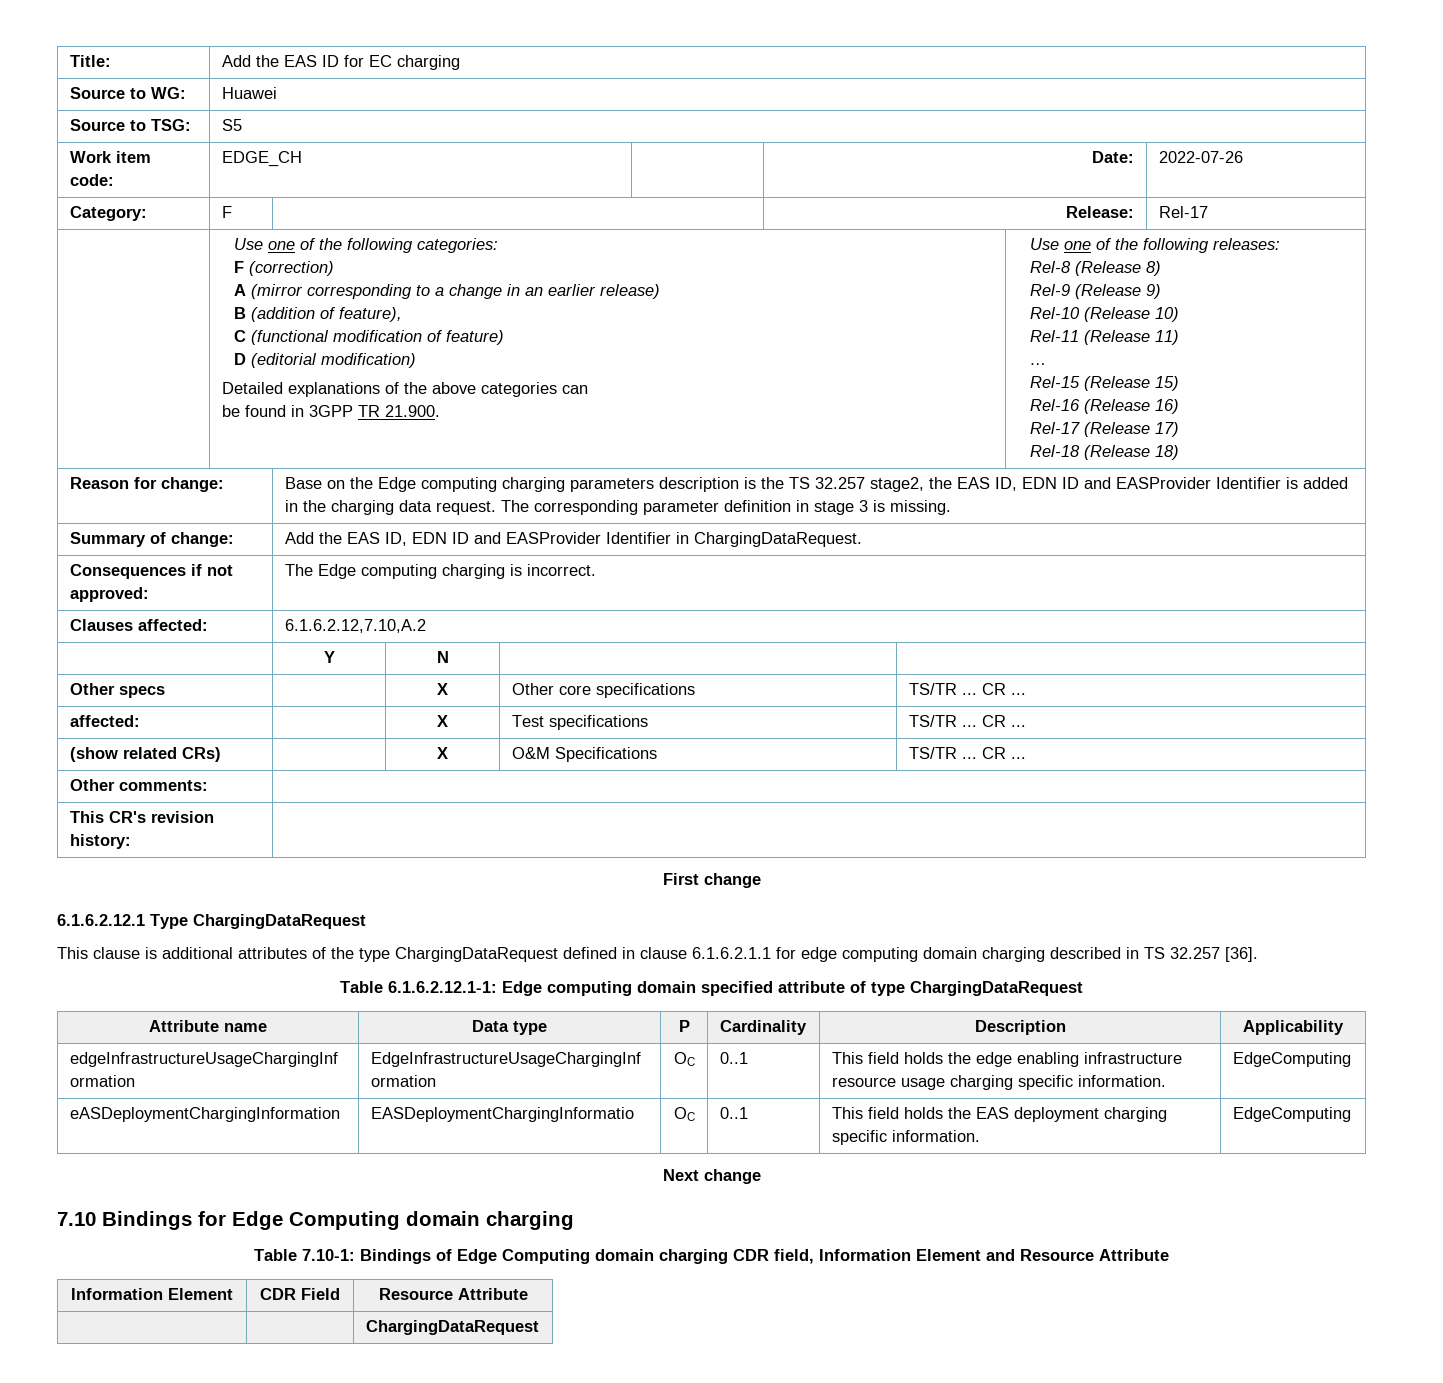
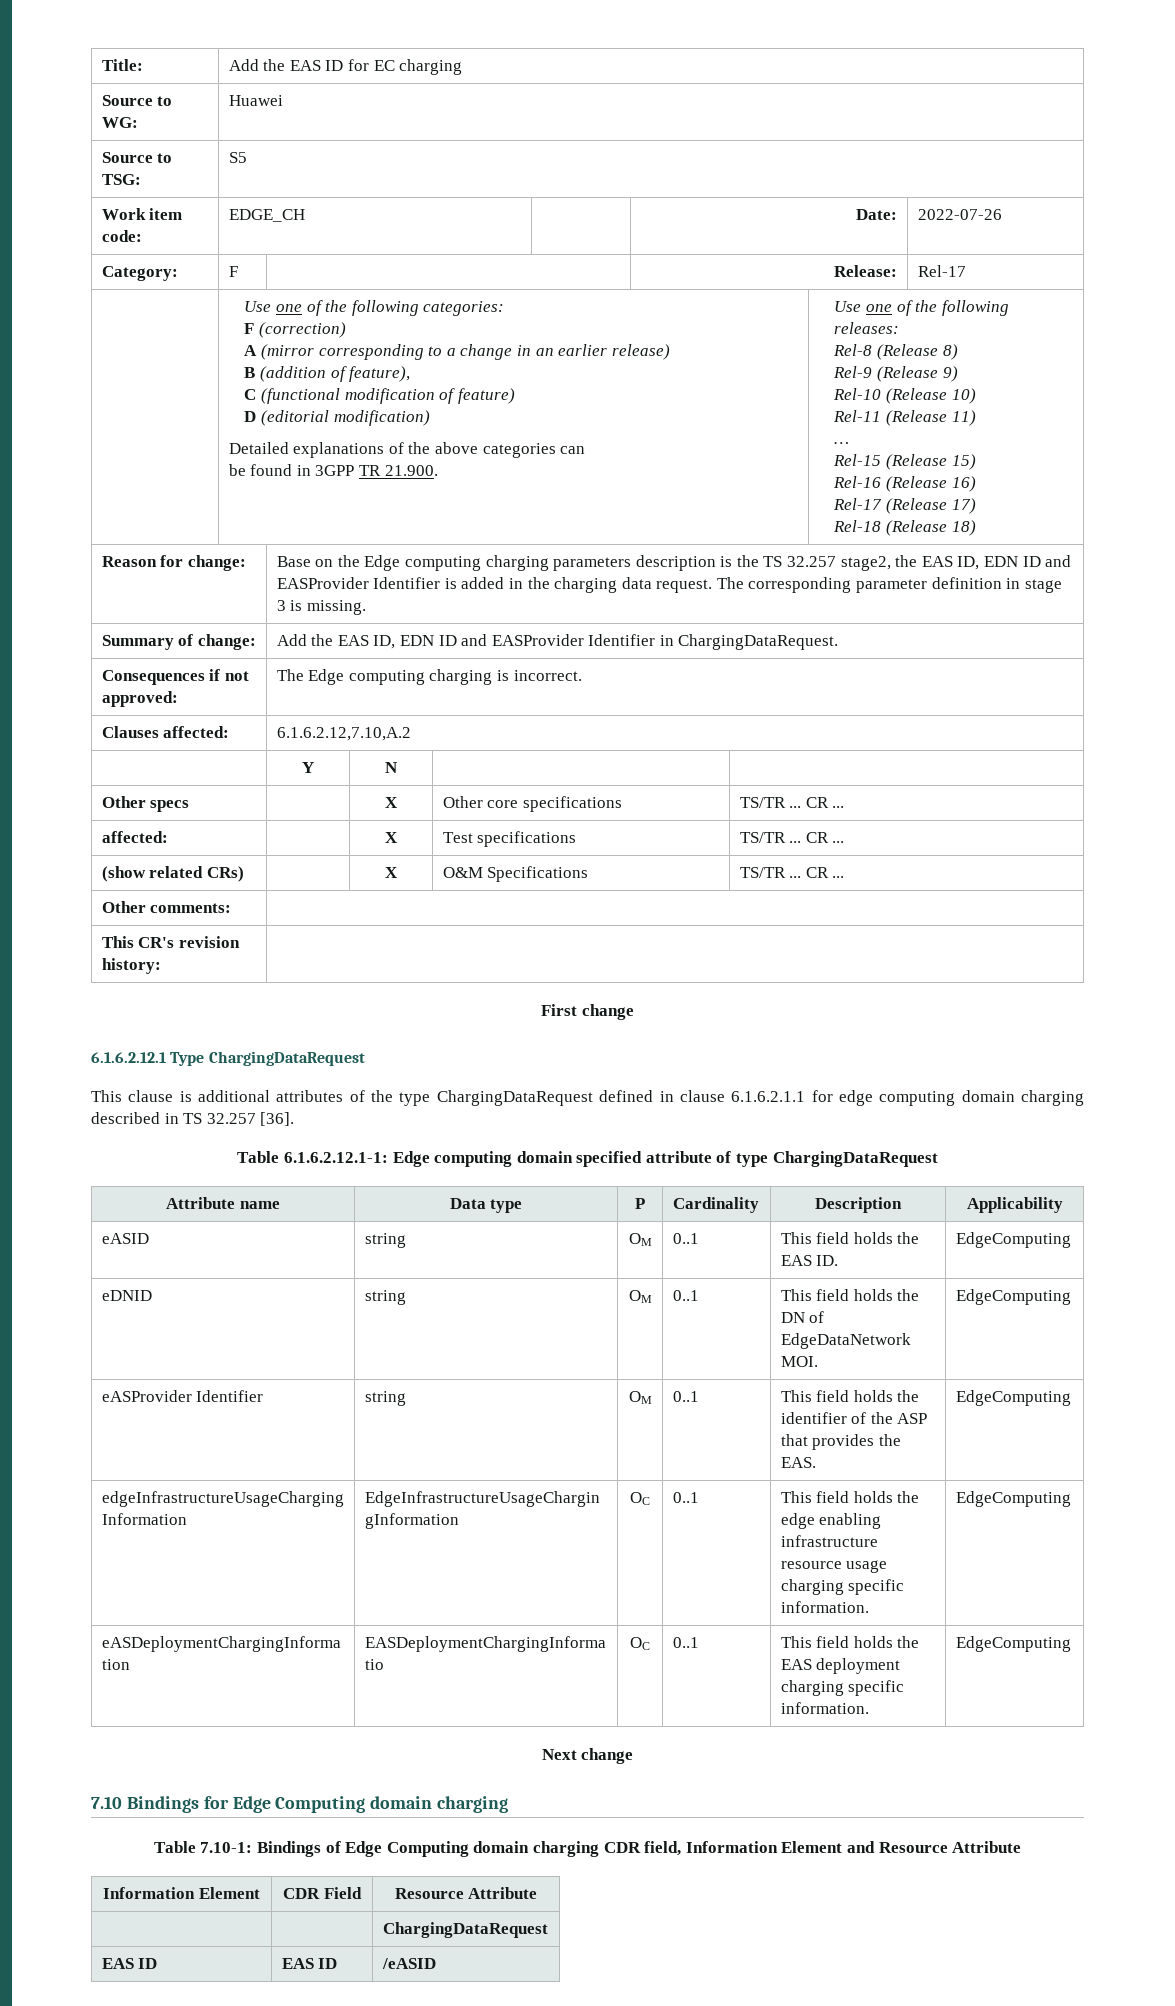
+ eASID | string | OM | 0..1 | This field holds the EAS ID. | EdgeComputing
+ eDNID | string | OM | 0..1 | This field holds the DN of EdgeDataNetwork MOI. | EdgeComputing
+ eASProvider Identifier | string | OM | 0..1 | This field holds the identifier of the ASP that provides the EAS. | EdgeComputing
+ EAS ID | EAS ID | /eASID

